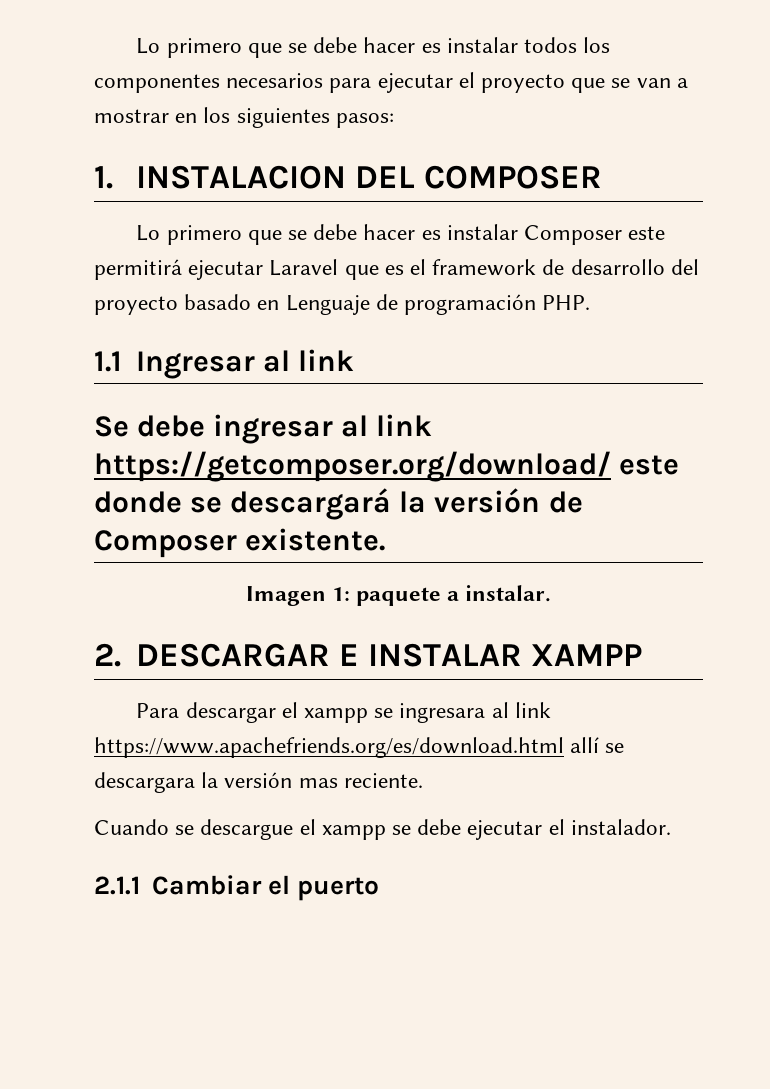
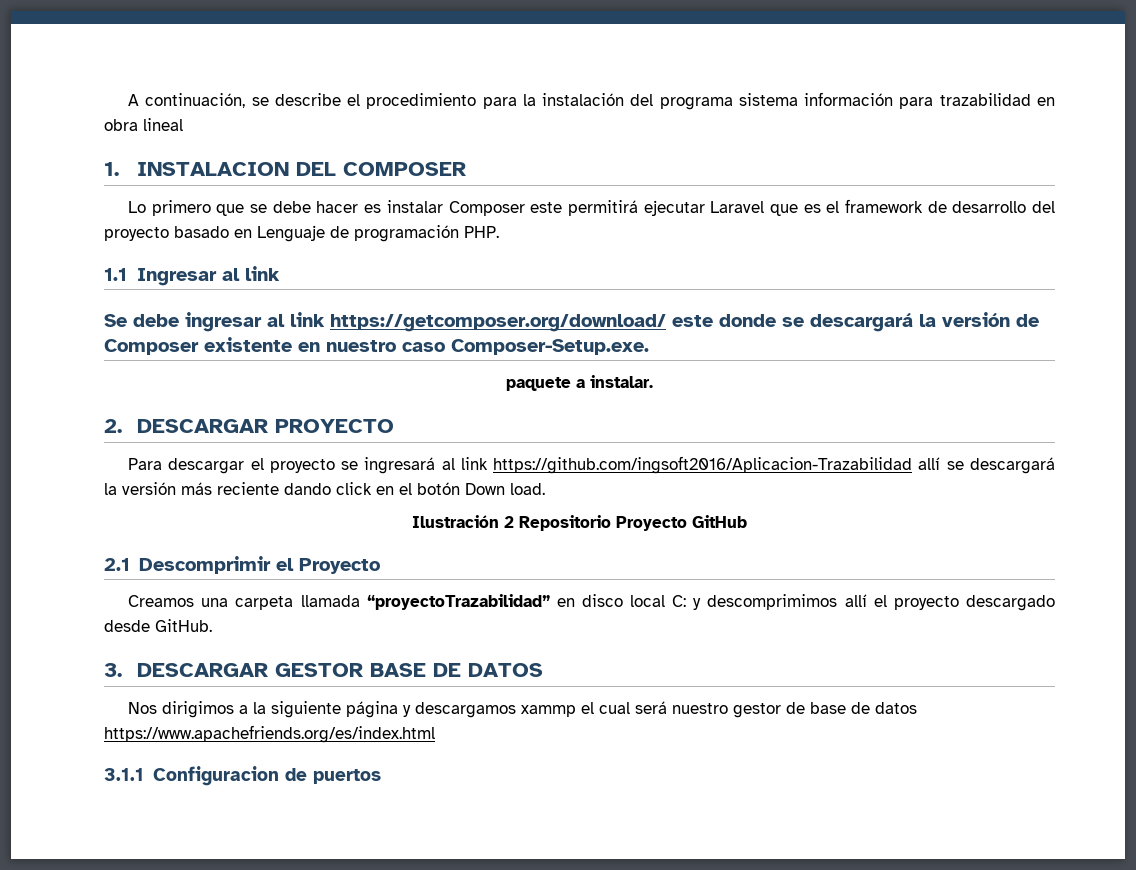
- Lo primero que se debe hacer es instalar todos los componentes necesarios para ejecutar el proyecto que se van a mostrar en los siguientes pasos:
+ A continuación, se describe el procedimiento para la instalación del programa sistema información para trazabilidad en obra lineal
- Se debe ingresar al link https://getcomposer.org/download/ este donde se descargará la versión de Composer existente.
- Imagen 1: paquete a instalar.
+ Se debe ingresar al link https://getcomposer.org/download/ este donde se descargará la versión de Composer existente en nuestro caso Composer-Setup.exe.
+ paquete a instalar.
- 2. DESCARGAR E INSTALAR XAMPP
+ 2. DESCARGAR PROYECTO
- Para descargar el xampp se ingresara al link https://www.apachefriends.org/es/download.html allí se descargara la versión mas reciente.
- Cuando se descargue el xampp se debe ejecutar el instalador.
- 2.1.1 Cambiar el puerto
+ Para descargar el proyecto se ingresará al link https://github.com/ingsoft2016/Aplicacion-Trazabilidad allí se descargará la versión más reciente dando click en el botón Down load.
+ Ilustración 2 Repositorio Proyecto GitHub
+ 2.1 Descomprimir el Proyecto
+ Creamos una carpeta llamada “proyectoTrazabilidad” en disco local C: y descomprimimos allí el proyecto descargado desde GitHub.
+ 3. DESCARGAR GESTOR BASE DE DATOS
+ Nos dirigimos a la siguiente página y descargamos xammp el cual será nuestro gestor de base de datos https://www.apachefriends.org/es/index.html
+ 3.1.1 Configuracion de puertos

